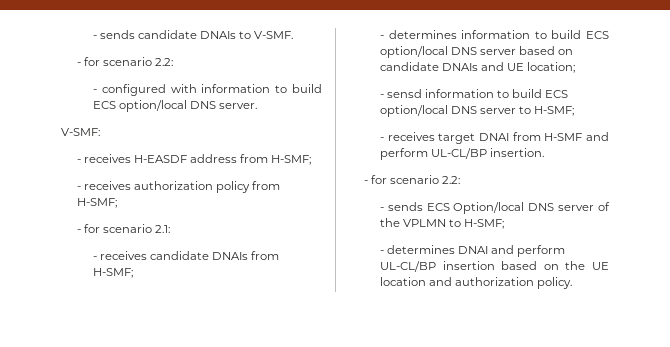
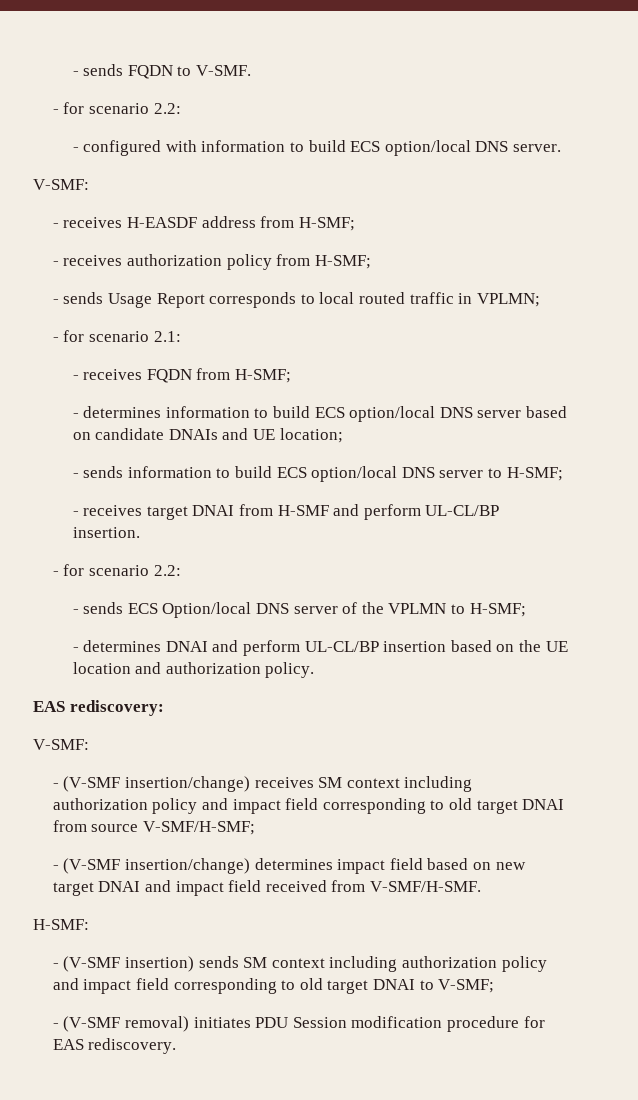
- - sends candidate DNAIs to V-SMF.
+ - sends FQDN to V-SMF.
+ - sends Usage Report corresponds to local routed traffic in VPLMN;
- - receives candidate DNAIs from H-SMF;
+ - receives FQDN from H-SMF;
- - sensd information to build ECS option/local DNS server to H-SMF;
+ - sends information to build ECS option/local DNS server to H-SMF;
+ EAS rediscovery:
+ V-SMF:
+ - (V-SMF insertion/change) receives SM context including authorization policy and impact field corresponding to old target DNAI from source V-SMF/H-SMF;
+ - (V-SMF insertion/change) determines impact field based on new target DNAI and impact field received from V-SMF/H-SMF.
+ H-SMF:
+ - (V-SMF insertion) sends SM context including authorization policy and impact field corresponding to old target DNAI to V-SMF;
+ - (V-SMF removal) initiates PDU Session modification procedure for EAS rediscovery.

